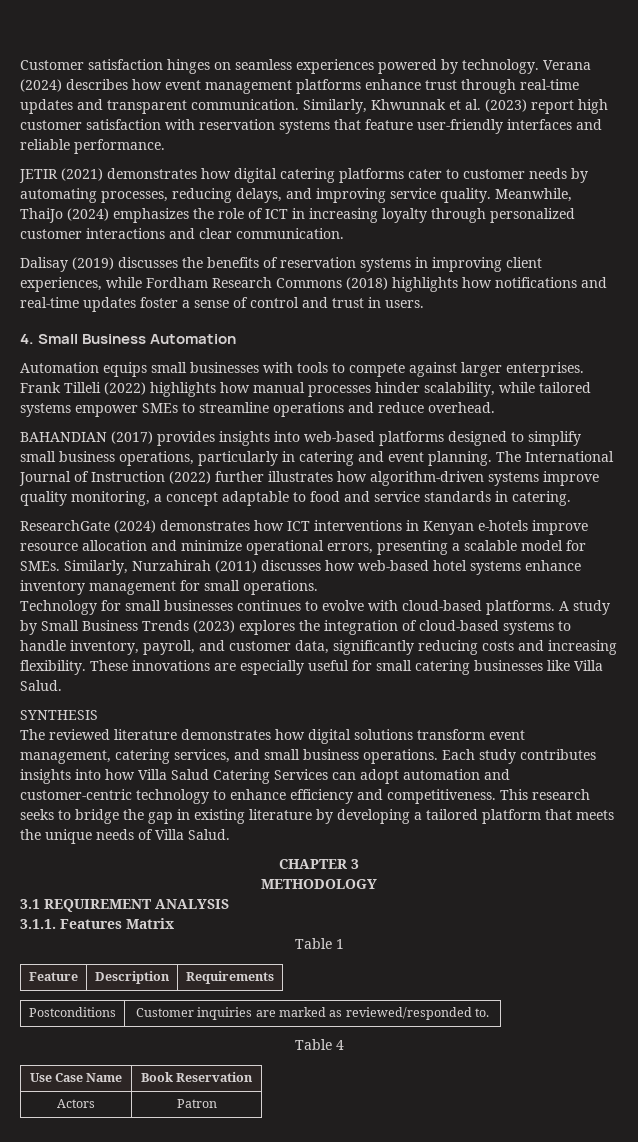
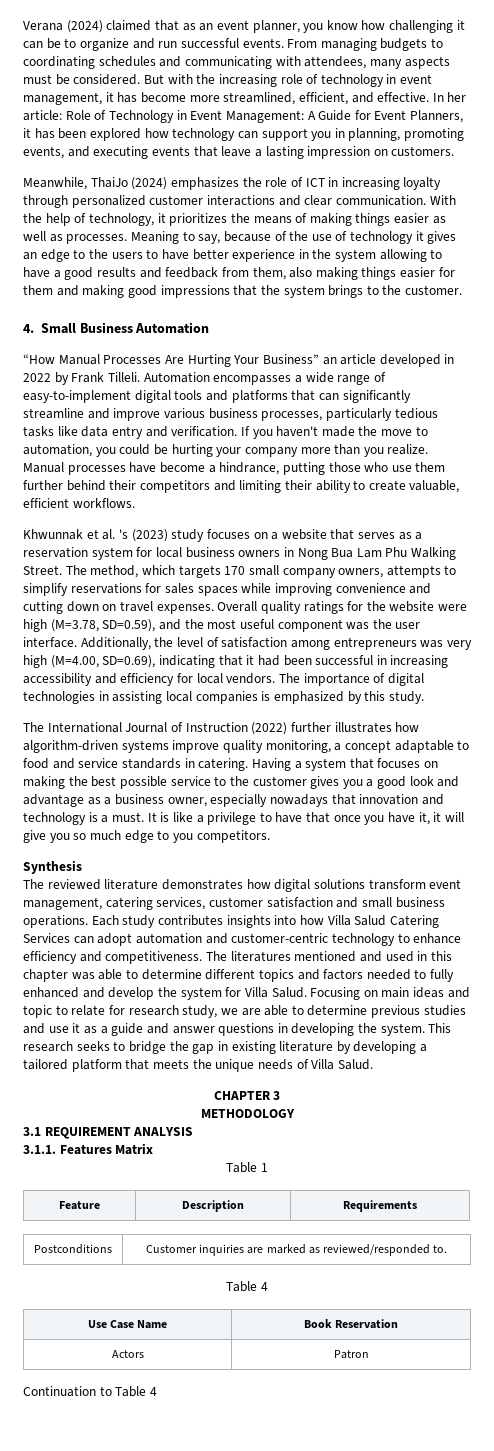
- Customer satisfaction hinges on seamless experiences powered by technology. Verana (2024) describes how event management platforms enhance trust through real-time updates and transparent communication. Similarly, Khwunnak et al. (2023) report high customer satisfaction with reservation systems that feature user-friendly interfaces and reliable performance.
- JETIR (2021) demonstrates how digital catering platforms cater to customer needs by automating processes, reducing delays, and improving service quality. Meanwhile, ThaiJo (2024) emphasizes the role of ICT in increasing loyalty through personalized customer interactions and clear communication.
- Dalisay (2019) discusses the benefits of reservation systems in improving client experiences, while Fordham Research Commons (2018) highlights how notifications and real-time updates foster a sense of control and trust in users.
+ Verana (2024) claimed that as an event planner, you know how challenging it can be to organize and run successful events. From managing budgets to coordinating schedules and communicating with attendees, many aspects must be considered. But with the increasing role of technology in event management, it has become more streamlined, efficient, and effective. In her article: Role of Technology in Event Management: A Guide for Event Planners, it has been explored how technology can support you in planning, promoting events, and executing events that leave a lasting impression on customers.
+ Meanwhile, ThaiJo (2024) emphasizes the role of ICT in increasing loyalty through personalized customer interactions and clear communication. With the help of technology, it prioritizes the means of making things easier as well as processes. Meaning to say, because of the use of technology it gives an edge to the users to have better experience in the system allowing to have a good results and feedback from them, also making things easier for them and making good impressions that the system brings to the customer.
  4. Small Business Automation
- Automation equips small businesses with tools to compete against larger enterprises. Frank Tilleli (2022) highlights how manual processes hinder scalability, while tailored systems empower SMEs to streamline operations and reduce overhead.
- BAHANDIAN (2017) provides insights into web-based platforms designed to simplify small business operations, particularly in catering and event planning. The International Journal of Instruction (2022) further illustrates how algorithm-driven systems improve quality monitoring, a concept adaptable to food and service standards in catering.
- ResearchGate (2024) demonstrates how ICT interventions in Kenyan e-hotels improve resource allocation and minimize operational errors, presenting a scalable model for SMEs. Similarly, Nurzahirah (2011) discusses how web-based hotel systems enhance inventory management for small operations.
- Technology for small businesses continues to evolve with cloud-based platforms. A study by Small Business Trends (2023) explores the integration of cloud-based systems to handle inventory, payroll, and customer data, significantly reducing costs and increasing flexibility. These innovations are especially useful for small catering businesses like Villa Salud.
- SYNTHESIS
+ “How Manual Processes Are Hurting Your Business” an article developed in 2022 by Frank Tilleli. Automation encompasses a wide range of easy-to-implement digital tools and platforms that can significantly streamline and improve various business processes, particularly tedious tasks like data entry and verification. If you haven't made the move to automation, you could be hurting your company more than you realize. Manual processes have become a hindrance, putting those who use them further behind their competitors and limiting their ability to create valuable, efficient workflows.
+ Khwunnak et al. 's (2023) study focuses on a website that serves as a reservation system for local business owners in Nong Bua Lam Phu Walking Street. The method, which targets 170 small company owners, attempts to simplify reservations for sales spaces while improving convenience and cutting down on travel expenses. Overall quality ratings for the website were high (M=3.78, SD=0.59), and the most useful component was the user interface. Additionally, the level of satisfaction among entrepreneurs was very high (M=4.00, SD=0.69), indicating that it had been successful in increasing accessibility and efficiency for local vendors. The importance of digital technologies in assisting local companies is emphasized by this study.
+ The International Journal of Instruction (2022) further illustrates how algorithm-driven systems improve quality monitoring, a concept adaptable to food and service standards in catering. Having a system that focuses on making the best possible service to the customer gives you a good look and advantage as a business owner, especially nowadays that innovation and technology is a must. It is like a privilege to have that once you have it, it will give you so much edge to you competitors.
+ Synthesis
- The reviewed literature demonstrates how digital solutions transform event management, catering services, and small business operations.
+ The reviewed literature demonstrates how digital solutions transform event management, catering services, customer satisfaction and small business operations.
+ The literatures mentioned and used in this chapter was able to determine different topics and factors needed to fully enhanced and develop the system for Villa Salud. Focusing on main ideas and topic to relate for research study, we are able to determine previous studies and use it as a guide and answer questions in developing the system.
+ Continuation to Table 4

